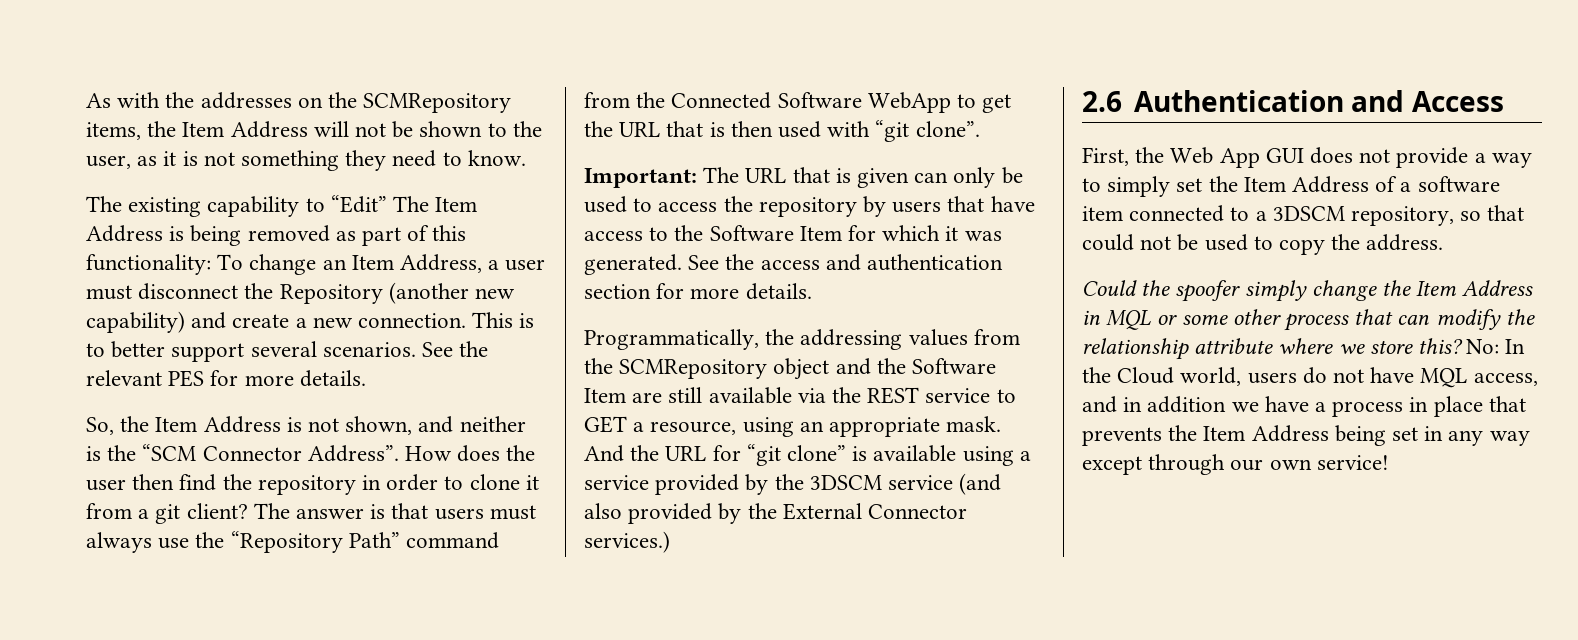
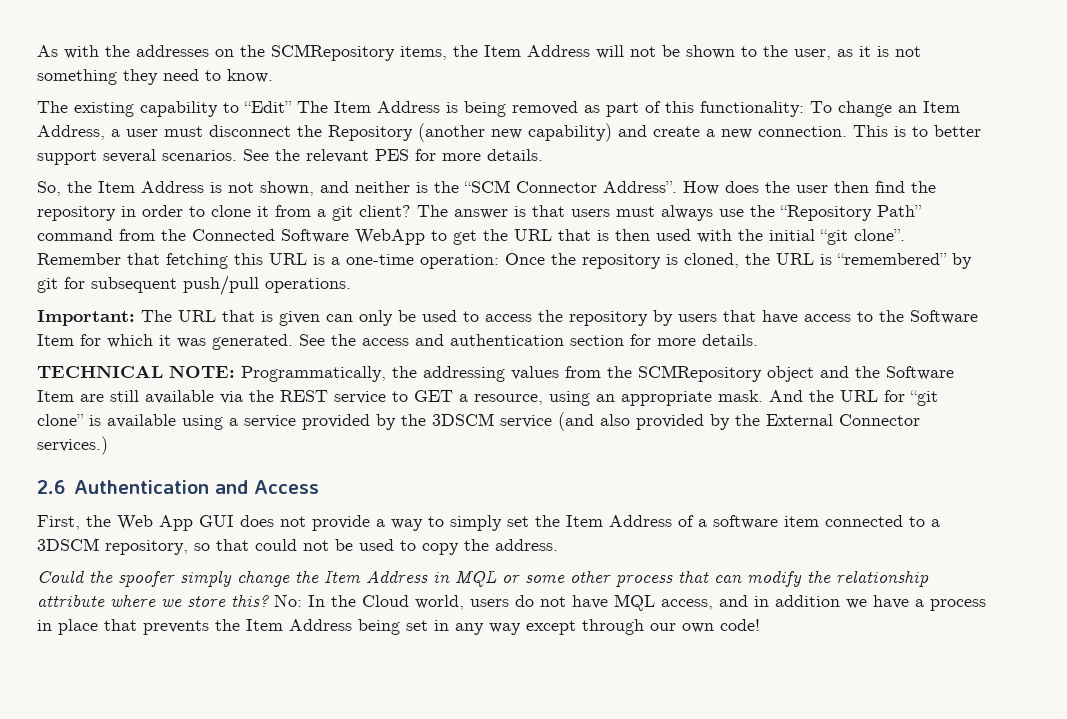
- The answer is that users must always use the “Repository Path” command from the Connected Software WebApp to get the URL that is then used with “git clone”.
+ The answer is that users must always use the “Repository Path” command from the Connected Software WebApp to get the URL that is then used with the initial “git clone”. Remember that fetching this URL is a one-time operation: Once the repository is cloned, the URL is “remembered” by git for subsequent push/pull operations.
- Programmatically, the addressing values from the SCMRepository object and the Software Item are still available via the REST service to GET a resource, using an appropriate mask.
+ TECHNICAL NOTE: Programmatically, the addressing values from the SCMRepository object and the Software Item are still available via the REST service to GET a resource, using an appropriate mask.
- No: In the Cloud world, users do not have MQL access, and in addition we have a process in place that prevents the Item Address being set in any way except through our own service!
+ No: In the Cloud world, users do not have MQL access, and in addition we have a process in place that prevents the Item Address being set in any way except through our own code!

